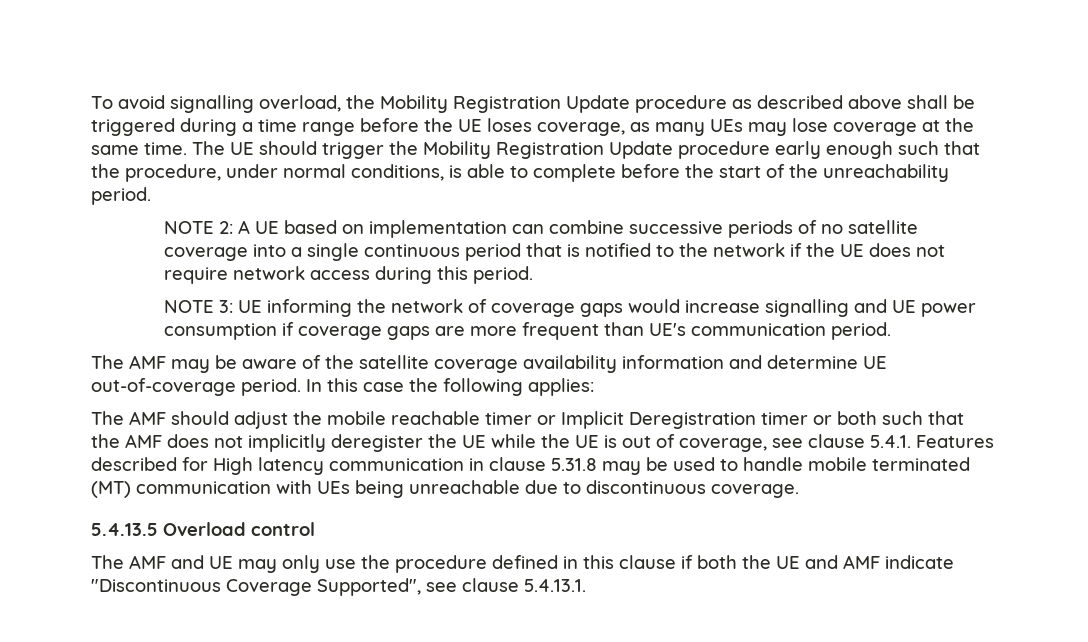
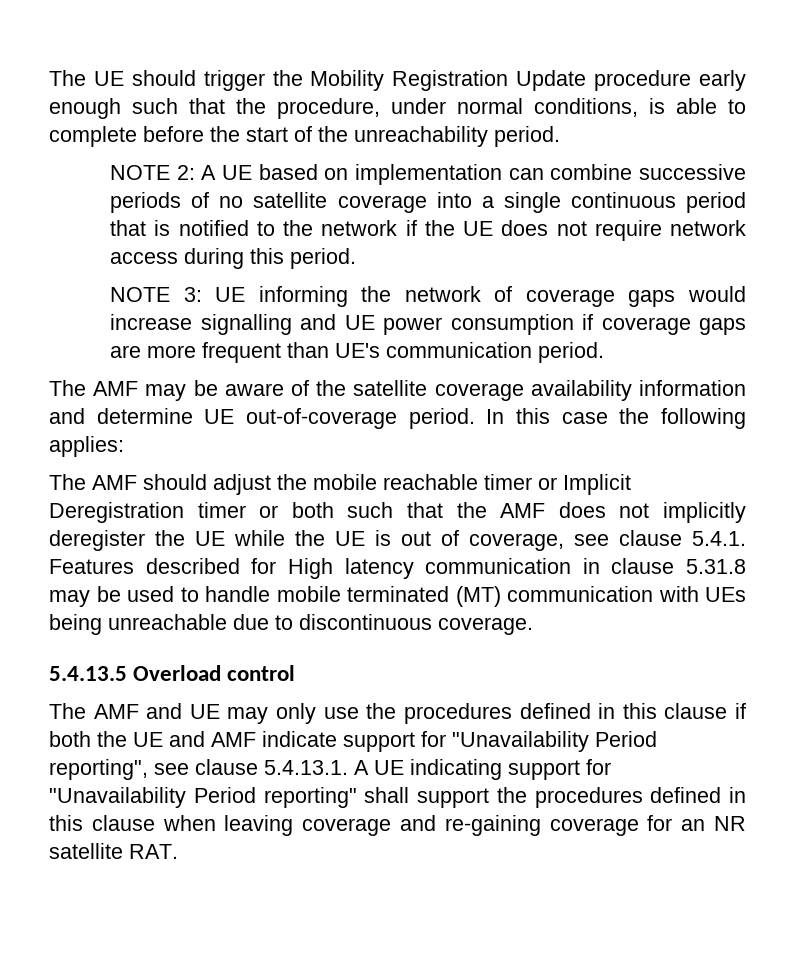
- To avoid signalling overload, the Mobility Registration Update procedure as described above shall be triggered during a time range before the UE loses coverage, as many UEs may lose coverage at the same time.
- The AMF and UE may only use the procedure defined in this clause if both the UE and AMF indicate "Discontinuous Coverage Supported", see clause 5.4.13.1.
+ The AMF and UE may only use the procedures defined in this clause if both the UE and AMF indicate support for "Unavailability Period reporting", see clause 5.4.13.1. A UE indicating support for "Unavailability Period reporting" shall support the procedures defined in this clause when leaving coverage and re-gaining coverage for an NR satellite RAT.

